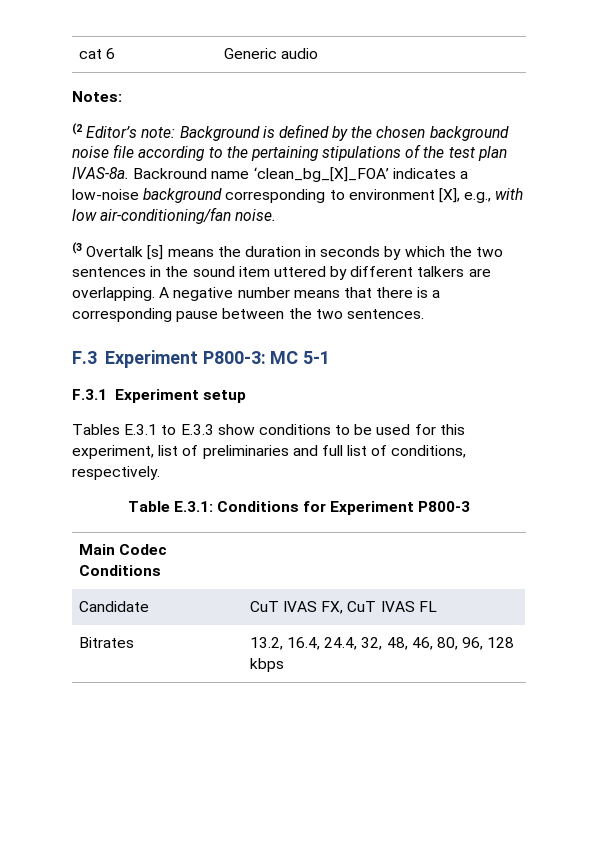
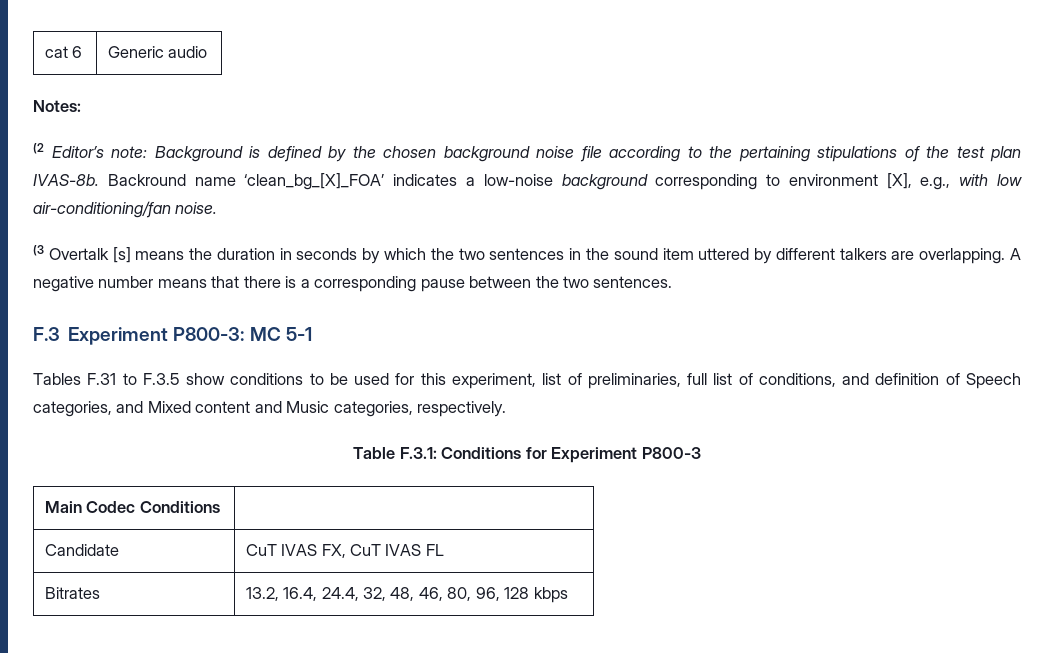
- (2 Editor’s note: Background is defined by the chosen background noise file according to the pertaining stipulations of the test plan IVAS-8a.
+ (2 Editor’s note: Background is defined by the chosen background noise file according to the pertaining stipulations of the test plan IVAS-8b.
- F.3.1 Experiment setup
- Tables E.3.1 to E.3.3 show conditions to be used for this experiment, list of preliminaries and full list of conditions, respectively.
+ Tables F.31 to F.3.5 show conditions to be used for this experiment, list of preliminaries, full list of conditions, and definition of Speech categories, and Mixed content and Music categories, respectively.
- Table E.3.1: Conditions for Experiment P800-3
+ Table F.3.1: Conditions for Experiment P800-3

